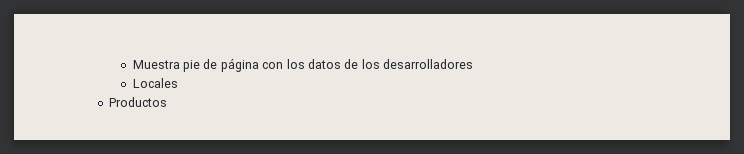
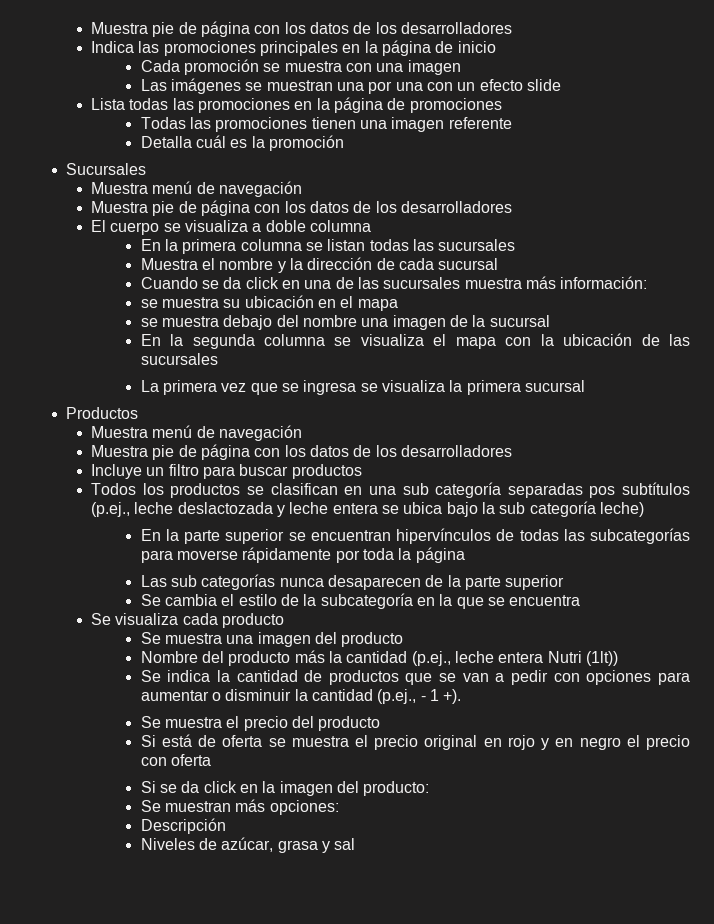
- Locales
+ Indica las promociones principales en la página de inicio
+ Cada promoción se muestra con una imagen
+ Las imágenes se muestran una por una con un efecto slide
+ Lista todas las promociones en la página de promociones
+ Todas las promociones tienen una imagen referente
+ Detalla cuál es la promoción
+ Sucursales
+ Muestra menú de navegación
+ Muestra pie de página con los datos de los desarrolladores
+ El cuerpo se visualiza a doble columna
+ En la primera columna se listan todas las sucursales
+ Muestra el nombre y la dirección de cada sucursal
+ Cuando se da click en una de las sucursales muestra más información:
+ se muestra su ubicación en el mapa
+ se muestra debajo del nombre una imagen de la sucursal
+ En la segunda columna se visualiza el mapa con la ubicación de las sucursales
+ La primera vez que se ingresa se visualiza la primera sucursal
  Productos
+ Muestra menú de navegación
+ Muestra pie de página con los datos de los desarrolladores
+ Incluye un filtro para buscar productos
+ Todos los productos se clasifican en una sub categoría separadas pos subtítulos (p.ej., leche deslactozada y leche entera se ubica bajo la sub categoría leche)
+ En la parte superior se encuentran hipervínculos de todas las subcategorías para moverse rápidamente por toda la página
+ Las sub categorías nunca desaparecen de la parte superior
+ Se cambia el estilo de la subcategoría en la que se encuentra
+ Se visualiza cada producto
+ Se muestra una imagen del producto
+ Nombre del producto más la cantidad (p.ej., leche entera Nutri (1lt))
+ Se indica la cantidad de productos que se van a pedir con opciones para aumentar o disminuir la cantidad (p.ej., - 1 +).
+ Se muestra el precio del producto
+ Si está de oferta se muestra el precio original en rojo y en negro el precio con oferta
+ Si se da click en la imagen del producto:
+ Se muestran más opciones:
+ Descripción
+ Niveles de azúcar, grasa y sal

